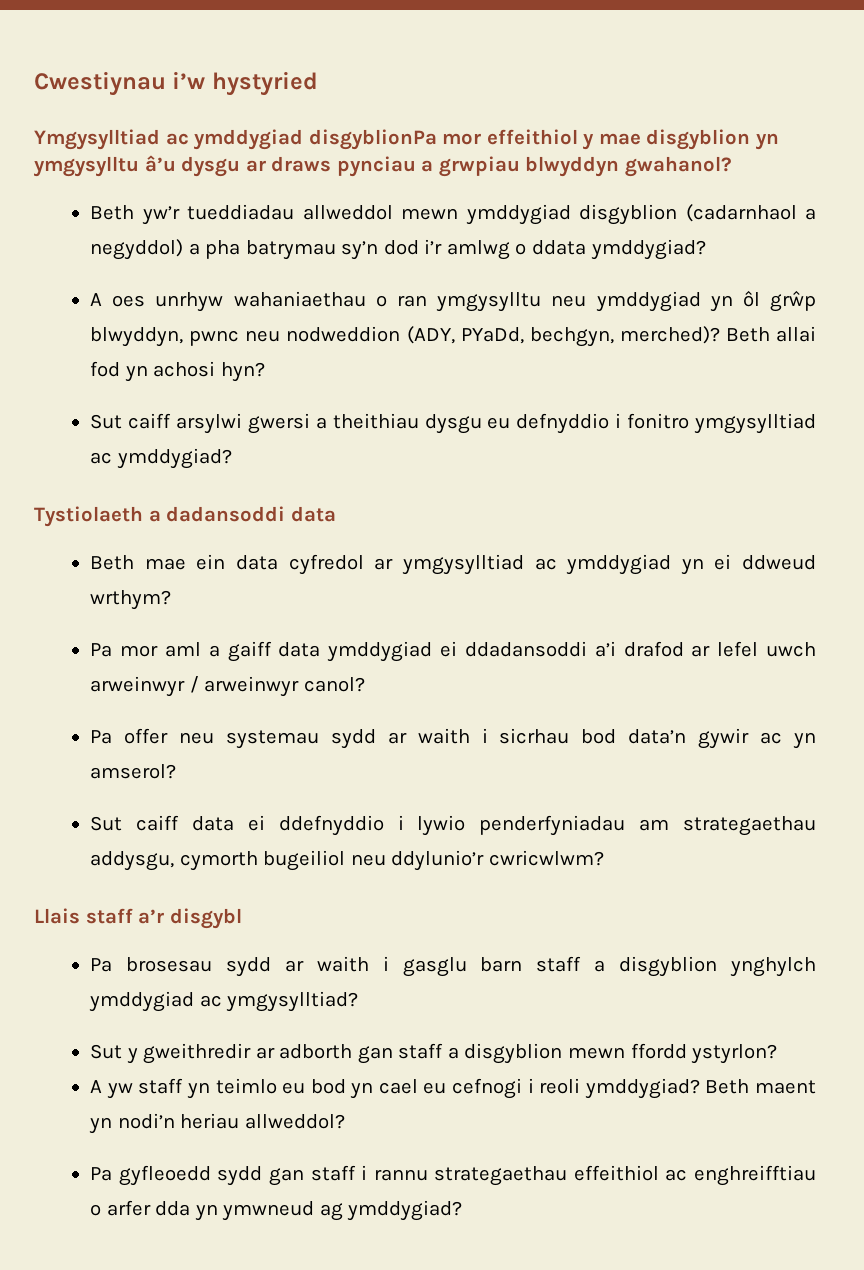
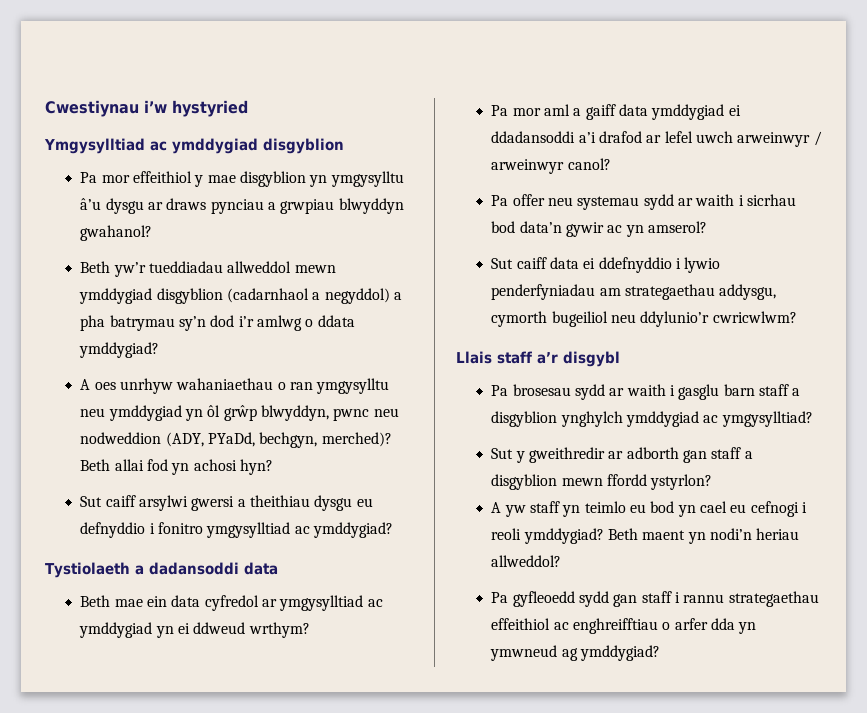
- Ymgysylltiad ac ymddygiad disgyblionPa mor effeithiol y mae disgyblion yn ymgysylltu â’u dysgu ar draws pynciau a grwpiau blwyddyn gwahanol?
+ Ymgysylltiad ac ymddygiad disgyblion
+ Pa mor effeithiol y mae disgyblion yn ymgysylltu â’u dysgu ar draws pynciau a grwpiau blwyddyn gwahanol?

